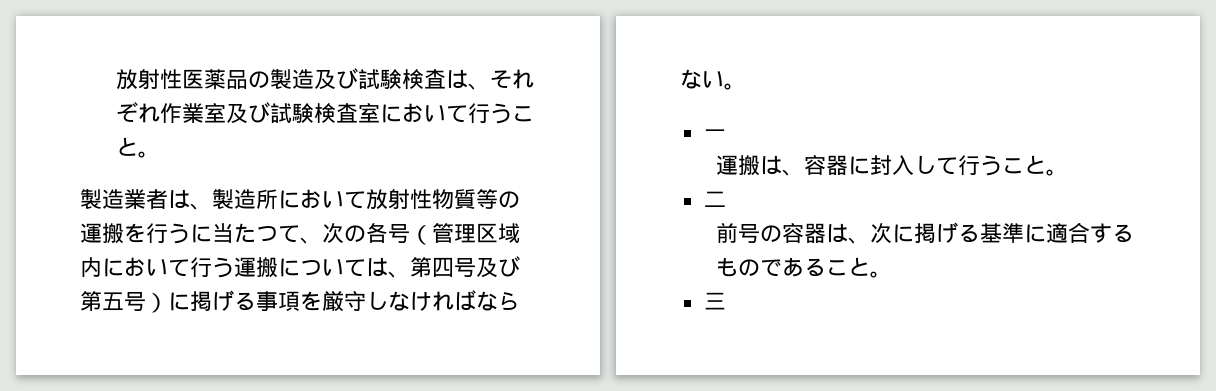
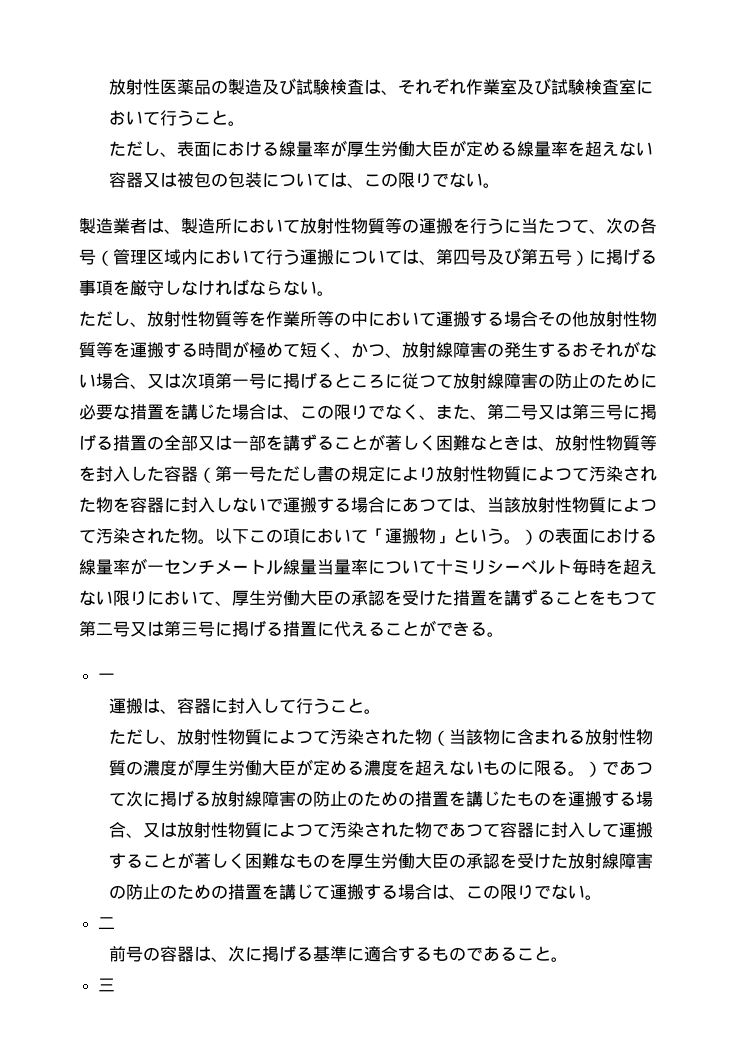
+ ただし、表面における線量率が厚生労働大臣が定める線量率を超えない容器又は被包の包装については、この限りでない。
+ ただし、放射性物質等を作業所等の中において運搬する場合その他放射性物質等を運搬する時間が極めて短く、かつ、放射線障害の発生するおそれがない場合、又は次項第一号に掲げるところに従つて放射線障害の防止のために必要な措置を講じた場合は、この限りでなく、また、第二号又は第三号に掲げる措置の全部又は一部を講ずることが著しく困難なときは、放射性物質等を封入した容器（第一号ただし書の規定により放射性物質によつて汚染された物を容器に封入しないで運搬する場合にあつては、当該放射性物質によつて汚染された物。以下この項において「運搬物」という。）の表面における線量率が一センチメートル線量当量率について十ミリシーベルト毎時を超えない限りにおいて、厚生労働大臣の承認を受けた措置を講ずることをもつて第二号又は第三号に掲げる措置に代えることができる。
+ ただし、放射性物質によつて汚染された物（当該物に含まれる放射性物質の濃度が厚生労働大臣が定める濃度を超えないものに限る。）であつて次に掲げる放射線障害の防止のための措置を講じたものを運搬する場合、又は放射性物質によつて汚染された物であつて容器に封入して運搬することが著しく困難なものを厚生労働大臣の承認を受けた放射線障害の防止のための措置を講じて運搬する場合は、この限りでない。

